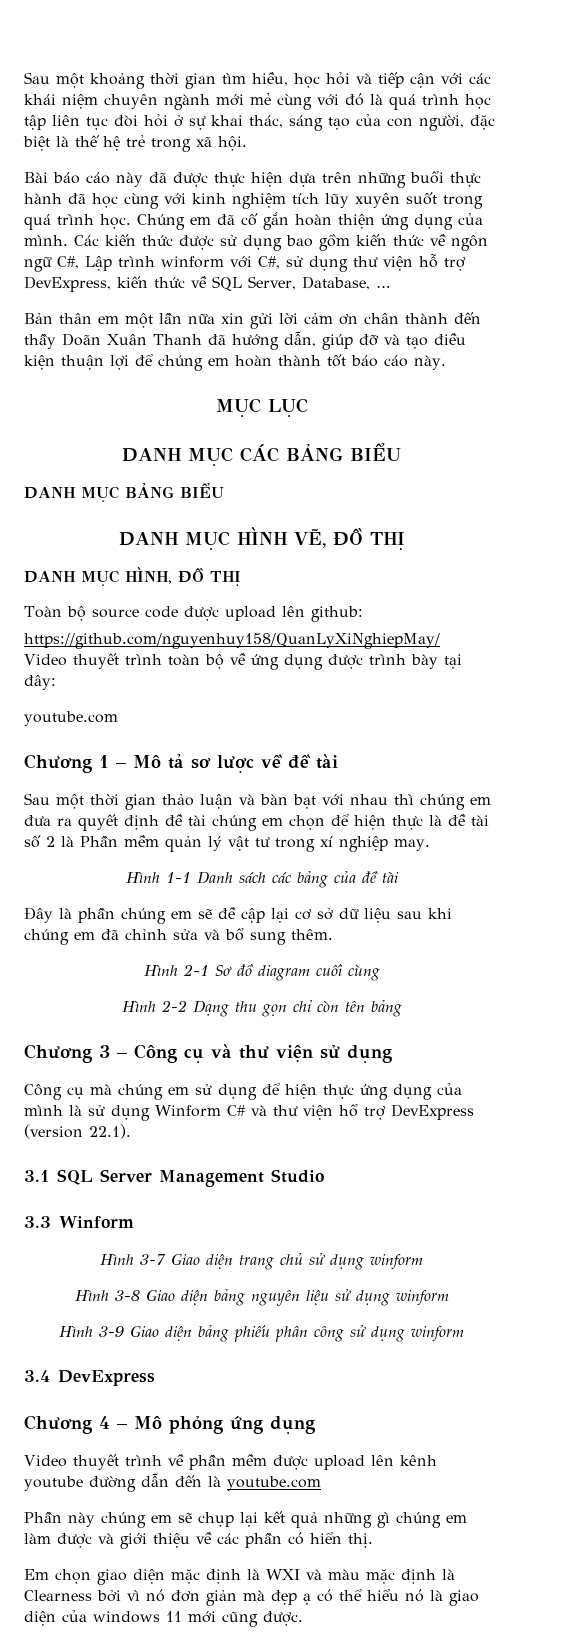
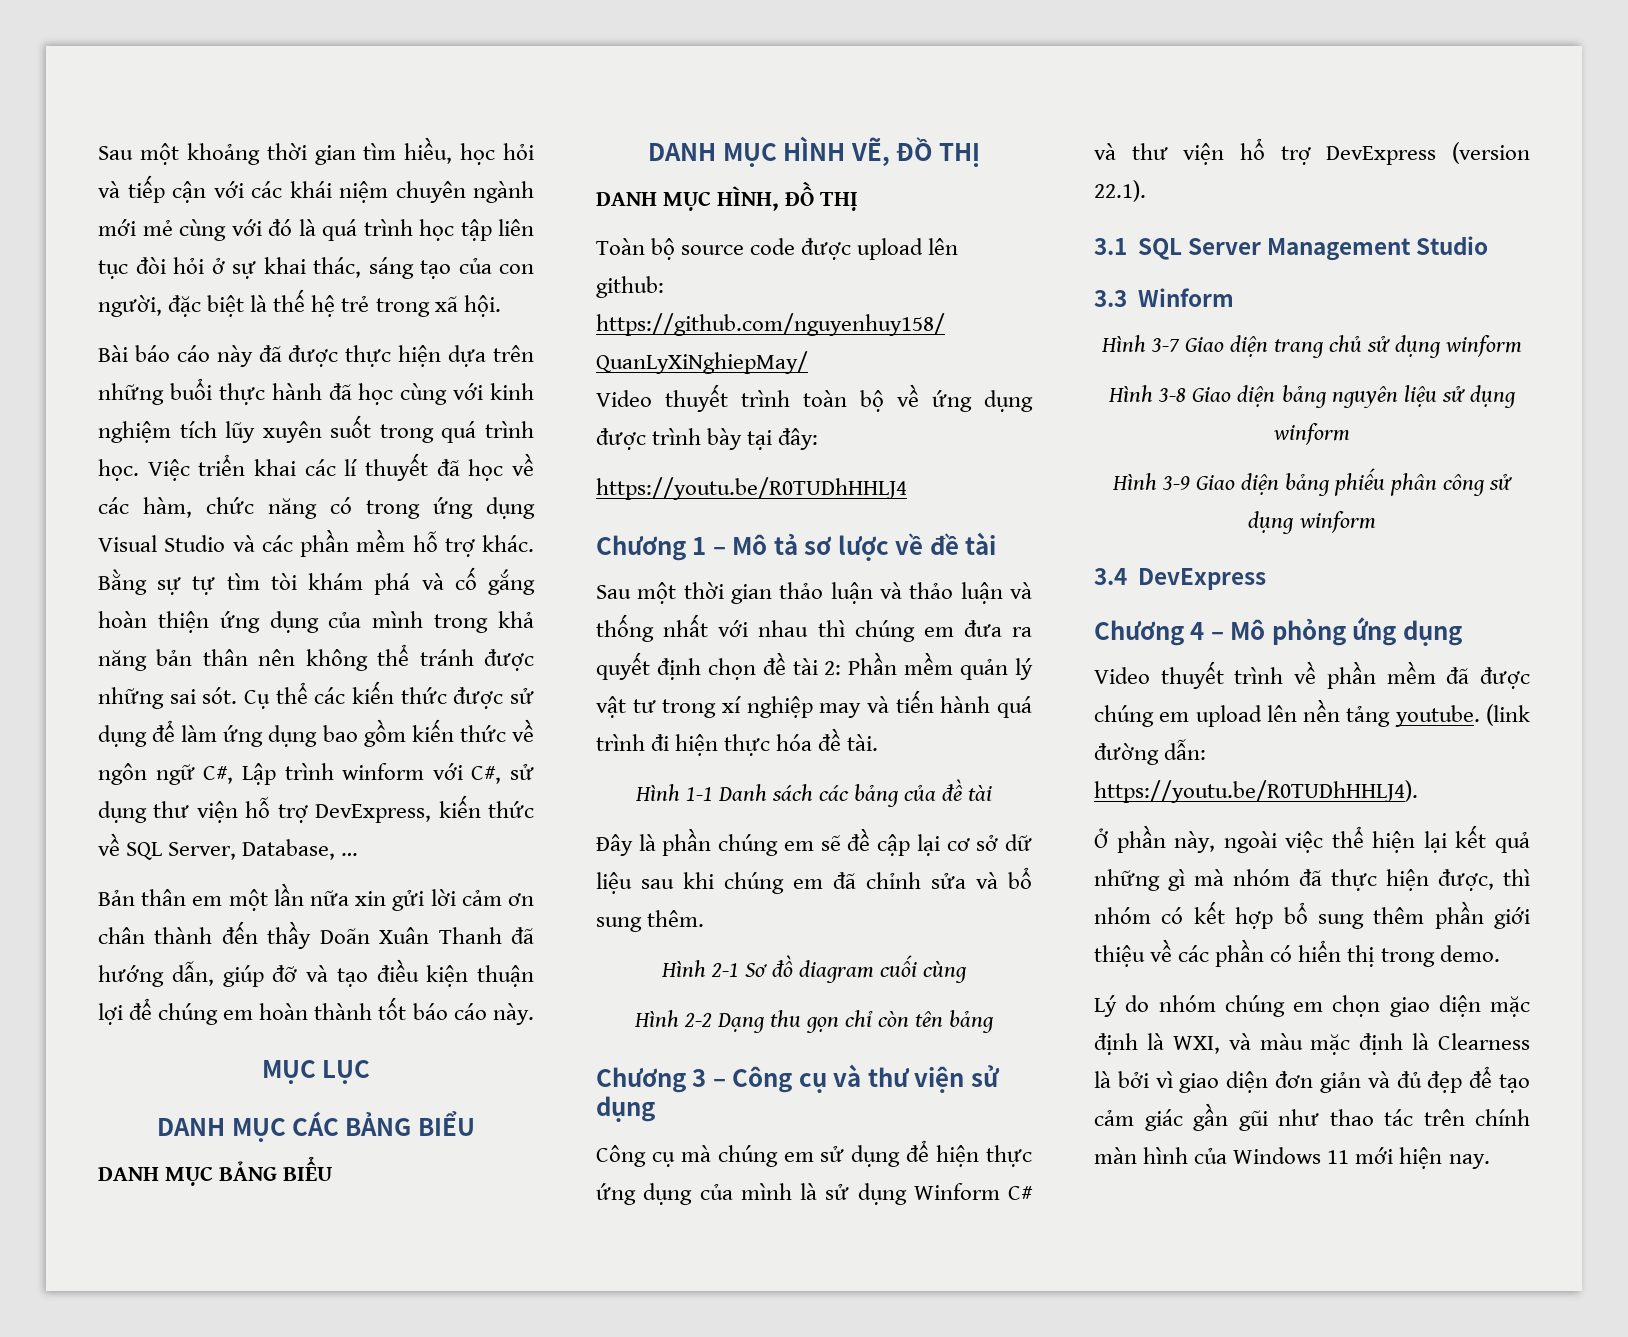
- Chúng em đã cố gắn hoàn thiện ứng dụng của mình. Các kiến thức được sử dụng bao gồm kiến thức về ngôn ngữ C#, Lập trình winform với C#, sử dụng thư viện hỗ trợ DevExpress, kiến thức về SQL Server, Database, …
+ Việc triển khai các lí thuyết đã học về các hàm, chức năng có trong ứng dụng Visual Studio và các phần mềm hỗ trợ khác. Bằng sự tự tìm tòi khám phá và cố gắng hoàn thiện ứng dụng của mình trong khả năng bản thân nên không thể tránh được những sai sót. Cụ thể các kiến thức được sử dụng để làm ứng dụng bao gồm kiến thức về ngôn ngữ C#, Lập trình winform với C#, sử dụng thư viện hỗ trợ DevExpress, kiến thức về SQL Server, Database, …
  Video thuyết trình toàn bộ về ứng dụng được trình bày tại đây:
- youtube.com
+ https://youtu.be/R0TUDhHHLJ4
- Sau một thời gian thảo luận và bàn bạt với nhau thì chúng em đưa ra quyết định đề tài chúng em chọn để hiện thực là đề tài số 2 là Phần mềm quản lý vật tư trong xí nghiệp may.
+ Sau một thời gian thảo luận và thảo luận và thống nhất với nhau thì chúng em đưa ra quyết định chọn đề tài 2: Phần mềm quản lý vật tư trong xí nghiệp may và tiến hành quá trình đi hiện thực hóa đề tài.
- Video thuyết trình về phần mềm được upload lên kênh youtube đường dẫn đến là youtube.com
- Phần này chúng em sẽ chụp lại kết quả những gì chúng em làm được và giới thiệu về các phần có hiển thị.
- Em chọn giao diện mặc định là WXI và màu mặc định là Clearness bởi vì nó đơn giản mà đẹp ạ có thể hiểu nó là giao diện của windows 11 mới cũng được.
+ Video thuyết trình về phần mềm đã được chúng em upload lên nền tảng youtube. (link đường dẫn: https://youtu.be/R0TUDhHHLJ4).
+ Ở phần này, ngoài việc thể hiện lại kết quả những gì mà nhóm đã thực hiện được, thì nhóm có kết hợp bổ sung thêm phần giới thiệu về các phần có hiển thị trong demo.
+ Lý do nhóm chúng em chọn giao diện mặc định là WXI, và màu mặc định là Clearness là bởi vì giao diện đơn giản và đủ đẹp để tạo cảm giác gần gũi như thao tác trên chính màn hình của Windows 11 mới hiện nay.

